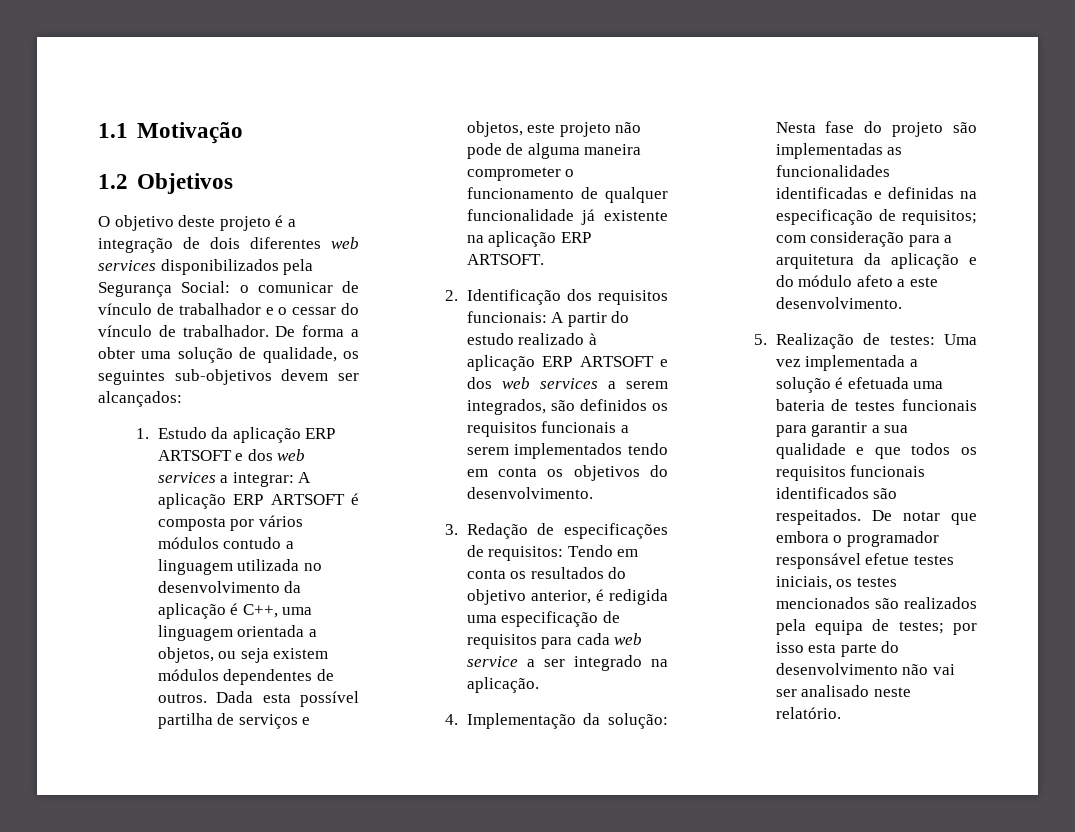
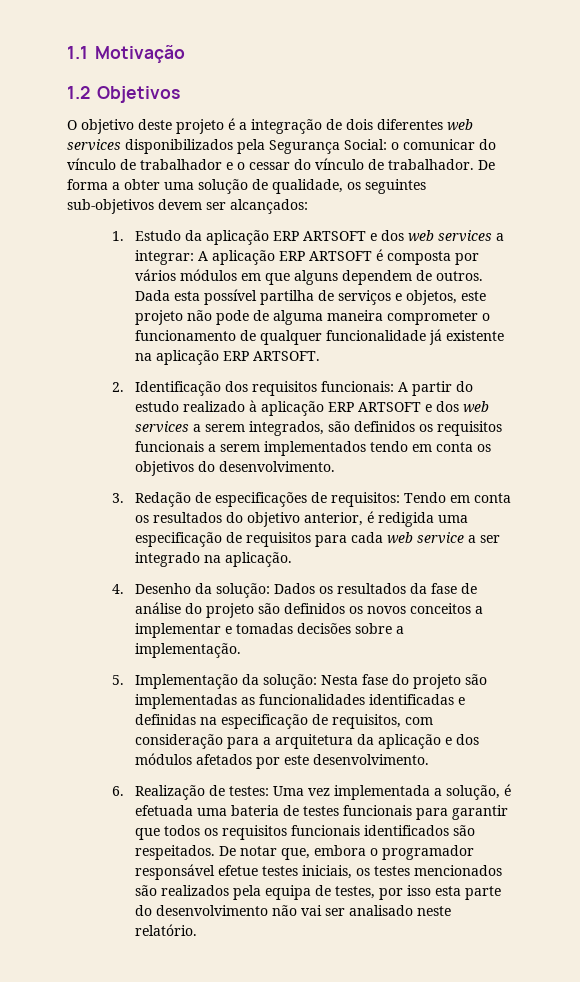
- O objetivo deste projeto é a integração de dois diferentes web services disponibilizados pela Segurança Social: o comunicar de vínculo de trabalhador e o cessar do vínculo de trabalhador.
+ O objetivo deste projeto é a integração de dois diferentes web services disponibilizados pela Segurança Social: o comunicar do vínculo de trabalhador e o cessar do vínculo de trabalhador.
- 1. Estudo da aplicação ERP ARTSOFT e dos web services a integrar: A aplicação ERP ARTSOFT é composta por vários módulos contudo a linguagem utilizada no desenvolvimento da aplicação é C++, uma linguagem orientada a objetos, ou seja existem módulos dependentes de outros.
+ 1. Estudo da aplicação ERP ARTSOFT e dos web services a integrar: A aplicação ERP ARTSOFT é composta por vários módulos em que alguns dependem de outros.
- 4. Implementação da solução: Nesta fase do projeto são implementadas as funcionalidades identificadas e definidas na especificação de requisitos; com consideração para a arquitetura da aplicação e do módulo afeto a este desenvolvimento.
+ 4. Desenho da solução: Dados os resultados da fase de análise do projeto são definidos os novos conceitos a implementar e tomadas decisões sobre a implementação.
+ 5. Implementação da solução: Nesta fase do projeto são implementadas as funcionalidades identificadas e definidas na especificação de requisitos, com consideração para a arquitetura da aplicação e dos módulos afetados por este desenvolvimento.
- 5. Realização de testes: Uma vez implementada a solução é efetuada uma bateria de testes funcionais para garantir a sua qualidade e que todos os requisitos funcionais identificados são respeitados.
+ 6. Realização de testes: Uma vez implementada a solução, é efetuada uma bateria de testes funcionais para garantir que todos os requisitos funcionais identificados são respeitados.
- De notar que embora o programador responsável efetue testes iniciais, os testes mencionados são realizados pela equipa de testes; por isso esta parte do desenvolvimento não vai ser analisado neste relatório.
+ De notar que, embora o programador responsável efetue testes iniciais, os testes mencionados são realizados pela equipa de testes, por isso esta parte do desenvolvimento não vai ser analisado neste relatório.

